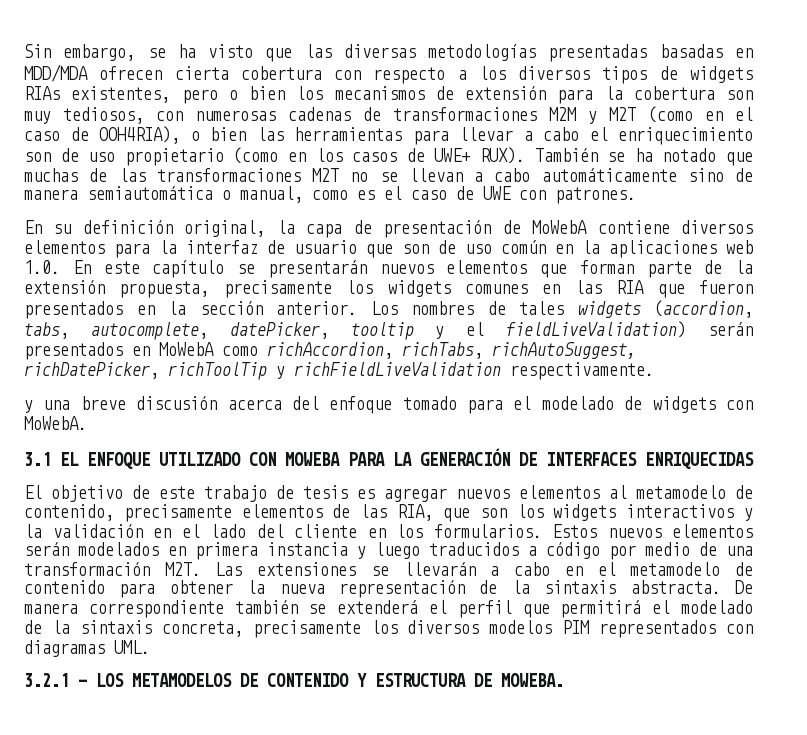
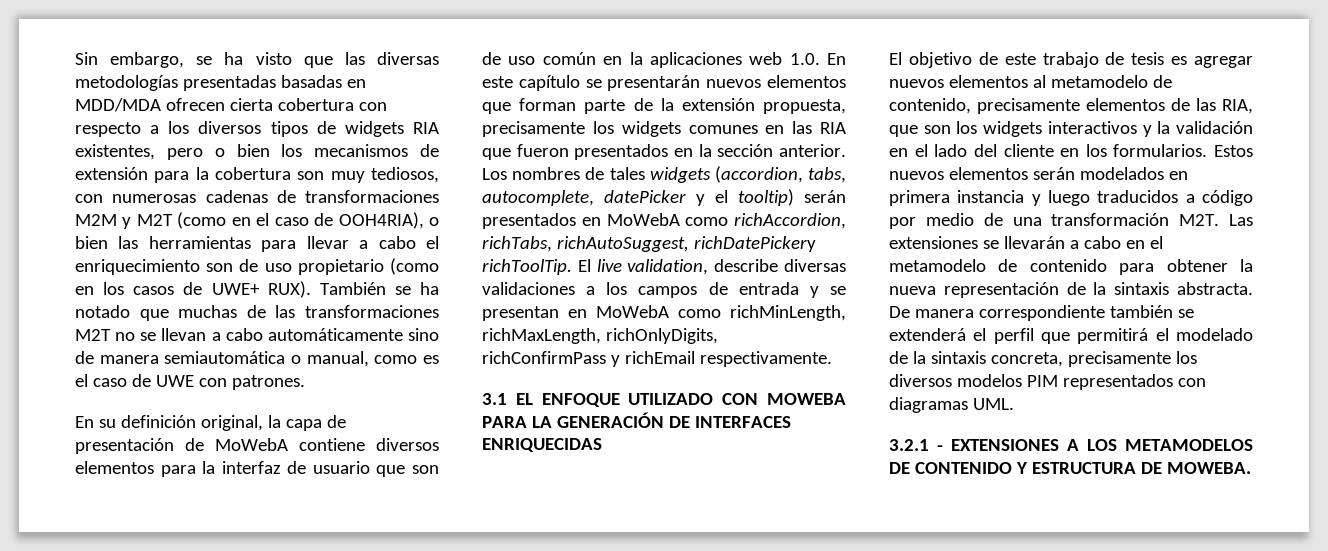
- Sin embargo, se ha visto que las diversas metodologías presentadas basadas en MDD/MDA ofrecen cierta cobertura con respecto a los diversos tipos de widgets RIAs existentes, pero o bien los mecanismos de extensión para la cobertura son muy tediosos, con numerosas cadenas de transformaciones M2M y M2T (como en el caso de OOH4RIA), o bien las herramientas para llevar a cabo el enriquecimiento son de uso propietario (como en los casos de UWE+ RUX).
+ Sin embargo, se ha visto que las diversas metodologías presentadas basadas en MDD/MDA ofrecen cierta cobertura con respecto a los diversos tipos de widgets RIA existentes, pero o bien los mecanismos de extensión para la cobertura son muy tediosos, con numerosas cadenas de transformaciones M2M y M2T (como en el caso de OOH4RIA), o bien las herramientas para llevar a cabo el enriquecimiento son de uso propietario (como en los casos de UWE+ RUX).
- Los nombres de tales widgets (accordion, tabs, autocomplete, datePicker, tooltip y el fieldLiveValidation) serán presentados en MoWebA como richAccordion, richTabs, richAutoSuggest, richDatePicker, richToolTip y richFieldLiveValidation respectivamente.
- y una breve discusión acerca del enfoque tomado para el modelado de widgets con MoWebA.
+ Los nombres de tales widgets (accordion, tabs, autocomplete, datePicker y el tooltip) serán presentados en MoWebA como richAccordion, richTabs, richAutoSuggest, richDatePickery richToolTip. El live validation, describe diversas validaciones a los campos de entrada y se presentan en MoWebA como richMinLength, richMaxLength, richOnlyDigits, richConfirmPass y richEmail respectivamente.
- 3.2.1 - LOS METAMODELOS DE CONTENIDO Y ESTRUCTURA DE MOWEBA.
+ 3.2.1 - EXTENSIONES A LOS METAMODELOS DE CONTENIDO Y ESTRUCTURA DE MOWEBA.

